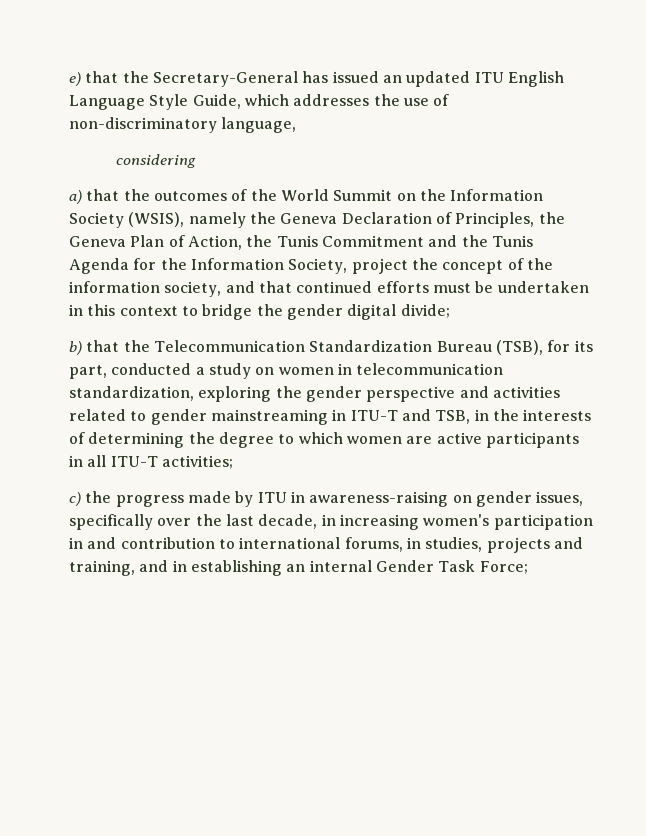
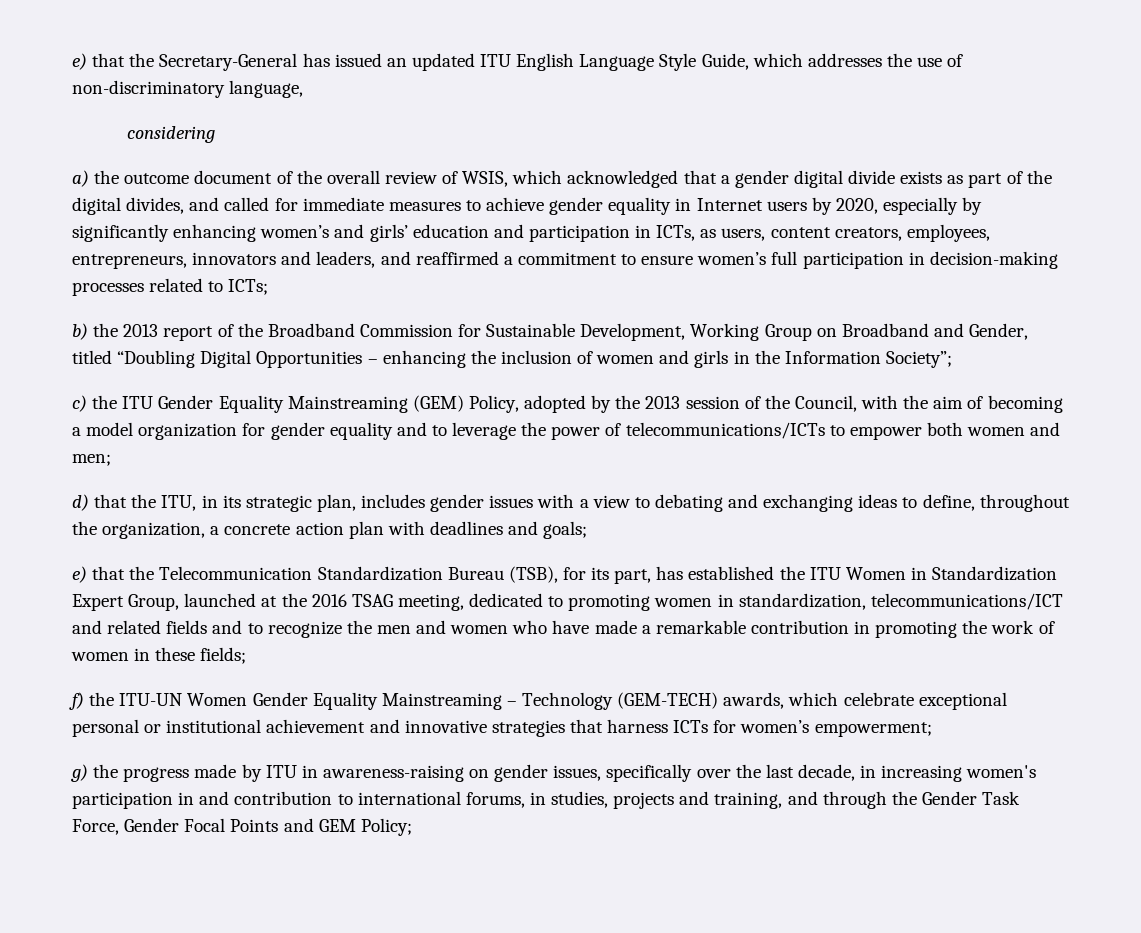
- a) that the outcomes of the World Summit on the Information Society (WSIS), namely the Geneva Declaration of Principles, the Geneva Plan of Action, the Tunis Commitment and the Tunis Agenda for the Information Society, project the concept of the information society, and that continued efforts must be undertaken in this context to bridge the gender digital divide;
- b) that the Telecommunication Standardization Bureau (TSB), for its part, conducted a study on women in telecommunication standardization, exploring the gender perspective and activities related to gender mainstreaming in ITU-T and TSB, in the interests of determining the degree to which women are active participants in all ITU-T activities;
- c) the progress made by ITU in awareness-raising on gender issues, specifically over the last decade, in increasing women's participation in and contribution to international forums, in studies, projects and training, and in establishing an internal Gender Task Force;
+ a) the outcome document of the overall review of WSIS, which acknowledged that a gender digital divide exists as part of the digital divides, and called for immediate measures to achieve gender equality in Internet users by 2020, especially by significantly enhancing women’s and girls’ education and participation in ICTs, as users, content creators, employees, entrepreneurs, innovators and leaders, and reaffirmed a commitment to ensure women’s full participation in decision-making processes related to ICTs;
+ b) the 2013 report of the Broadband Commission for Sustainable Development, Working Group on Broadband and Gender, titled “Doubling Digital Opportunities – enhancing the inclusion of women and girls in the Information Society”;
+ c) the ITU Gender Equality Mainstreaming (GEM) Policy, adopted by the 2013 session of the Council, with the aim of becoming a model organization for gender equality and to leverage the power of telecommunications/ICTs to empower both women and men;
+ d) that the ITU, in its strategic plan, includes gender issues with a view to debating and exchanging ideas to define, throughout the organization, a concrete action plan with deadlines and goals;
+ e) that the Telecommunication Standardization Bureau (TSB), for its part, has established the ITU Women in Standardization Expert Group, launched at the 2016 TSAG meeting, dedicated to promoting women in standardization, telecommunications/ICT and related fields and to recognize the men and women who have made a remarkable contribution in promoting the work of women in these fields;
+ f) the ITU-UN Women Gender Equality Mainstreaming – Technology (GEM-TECH) awards, which celebrate exceptional personal or institutional achievement and innovative strategies that harness ICTs for women’s empowerment;
+ g) the progress made by ITU in awareness-raising on gender issues, specifically over the last decade, in increasing women's participation in and contribution to international forums, in studies, projects and training, and through the Gender Task Force, Gender Focal Points and GEM Policy;

